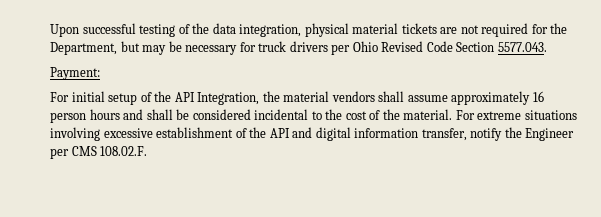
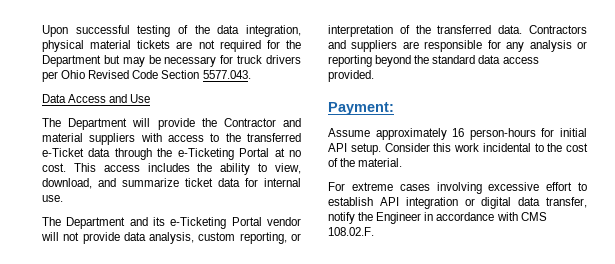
- Upon successful testing of the data integration, physical material tickets are not required for the Department, but may be necessary for truck drivers per Ohio Revised Code Section 5577.043.
+ Upon successful testing of the data integration, physical material tickets are not required for the Department but may be necessary for truck drivers per Ohio Revised Code Section 5577.043.
+ Data Access and Use
+ The Department will provide the Contractor and material suppliers with access to the transferred e-Ticket data through the e-Ticketing Portal at no cost. This access includes the ability to view, download, and summarize ticket data for internal use.
+ The Department and its e-Ticketing Portal vendor will not provide data analysis, custom reporting, or interpretation of the transferred data. Contractors and suppliers are responsible for any analysis or reporting beyond the standard data access provided.
  Payment:
- For initial setup of the API Integration, the material vendors shall assume approximately 16 person hours and shall be considered incidental to the cost of the material. For extreme situations involving excessive establishment of the API and digital information transfer, notify the Engineer per CMS 108.02.F.
+ Assume approximately 16 person-hours for initial API setup. Consider this work incidental to the cost of the material.
+ For extreme cases involving excessive effort to establish API integration or digital data transfer, notify the Engineer in accordance with CMS 108.02.F.

